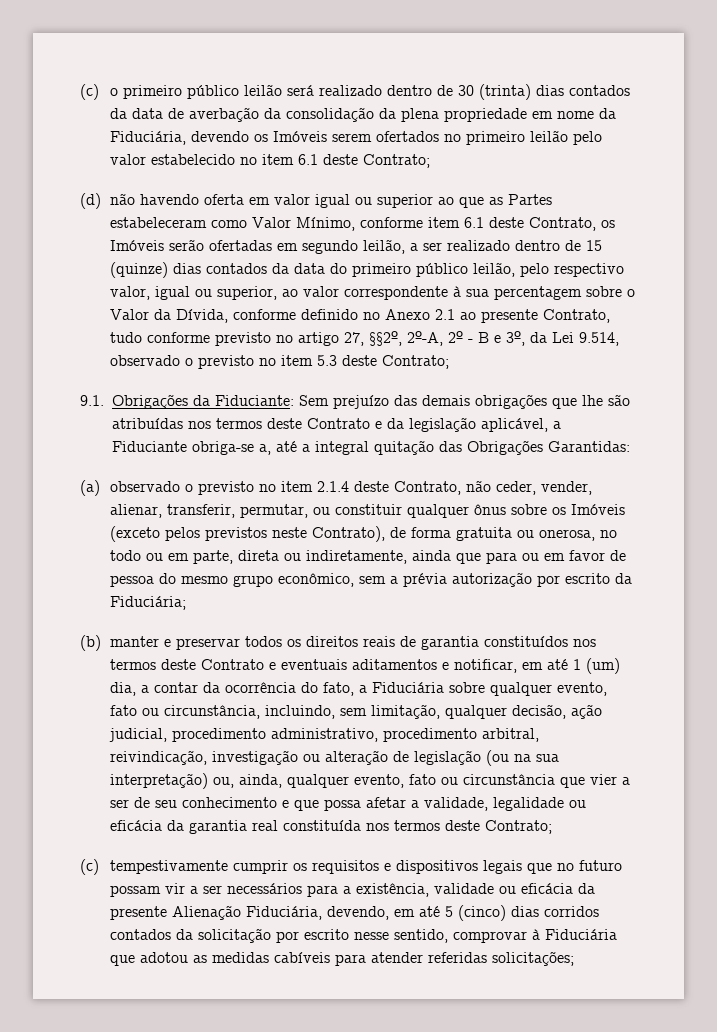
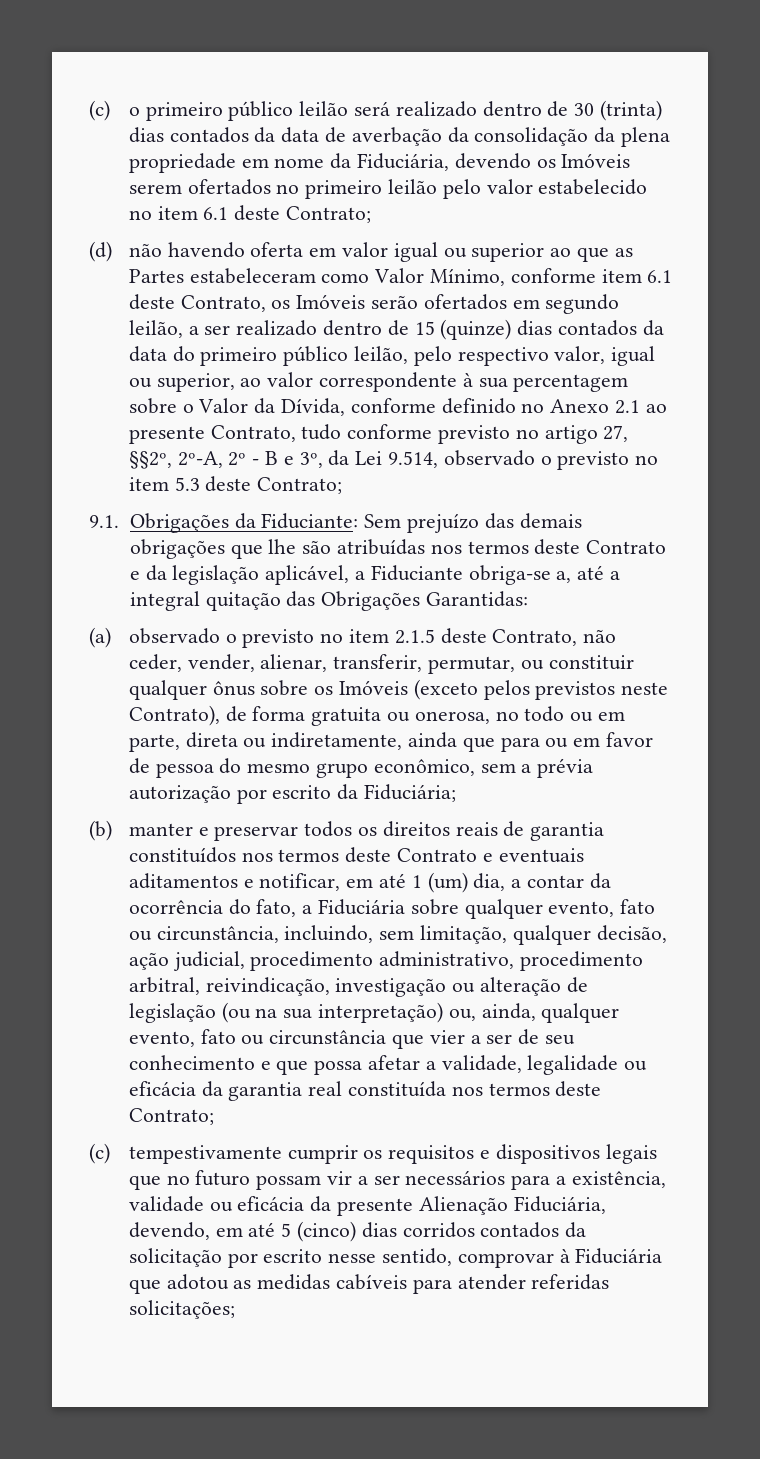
- (d) não havendo oferta em valor igual ou superior ao que as Partes estabeleceram como Valor Mínimo, conforme item 6.1 deste Contrato, os Imóveis serão ofertadas em segundo leilão, a ser realizado dentro de 15 (quinze) dias contados da data do primeiro público leilão, pelo respectivo valor, igual ou superior, ao valor correspondente à sua percentagem sobre o Valor da Dívida, conforme definido no Anexo 2.1 ao presente Contrato, tudo conforme previsto no artigo 27, §§2º, 2º-A, 2º - B e 3º, da Lei 9.514, observado o previsto no item 5.3 deste Contrato;
+ (d) não havendo oferta em valor igual ou superior ao que as Partes estabeleceram como Valor Mínimo, conforme item 6.1 deste Contrato, os Imóveis serão ofertados em segundo leilão, a ser realizado dentro de 15 (quinze) dias contados da data do primeiro público leilão, pelo respectivo valor, igual ou superior, ao valor correspondente à sua percentagem sobre o Valor da Dívida, conforme definido no Anexo 2.1 ao presente Contrato, tudo conforme previsto no artigo 27, §§2º, 2º-A, 2º - B e 3º, da Lei 9.514, observado o previsto no item 5.3 deste Contrato;
- (a) observado o previsto no item 2.1.4 deste Contrato, não ceder, vender, alienar, transferir, permutar, ou constituir qualquer ônus sobre os Imóveis (exceto pelos previstos neste Contrato), de forma gratuita ou onerosa, no todo ou em parte, direta ou indiretamente, ainda que para ou em favor de pessoa do mesmo grupo econômico, sem a prévia autorização por escrito da Fiduciária;
+ (a) observado o previsto no item 2.1.5 deste Contrato, não ceder, vender, alienar, transferir, permutar, ou constituir qualquer ônus sobre os Imóveis (exceto pelos previstos neste Contrato), de forma gratuita ou onerosa, no todo ou em parte, direta ou indiretamente, ainda que para ou em favor de pessoa do mesmo grupo econômico, sem a prévia autorização por escrito da Fiduciária;

